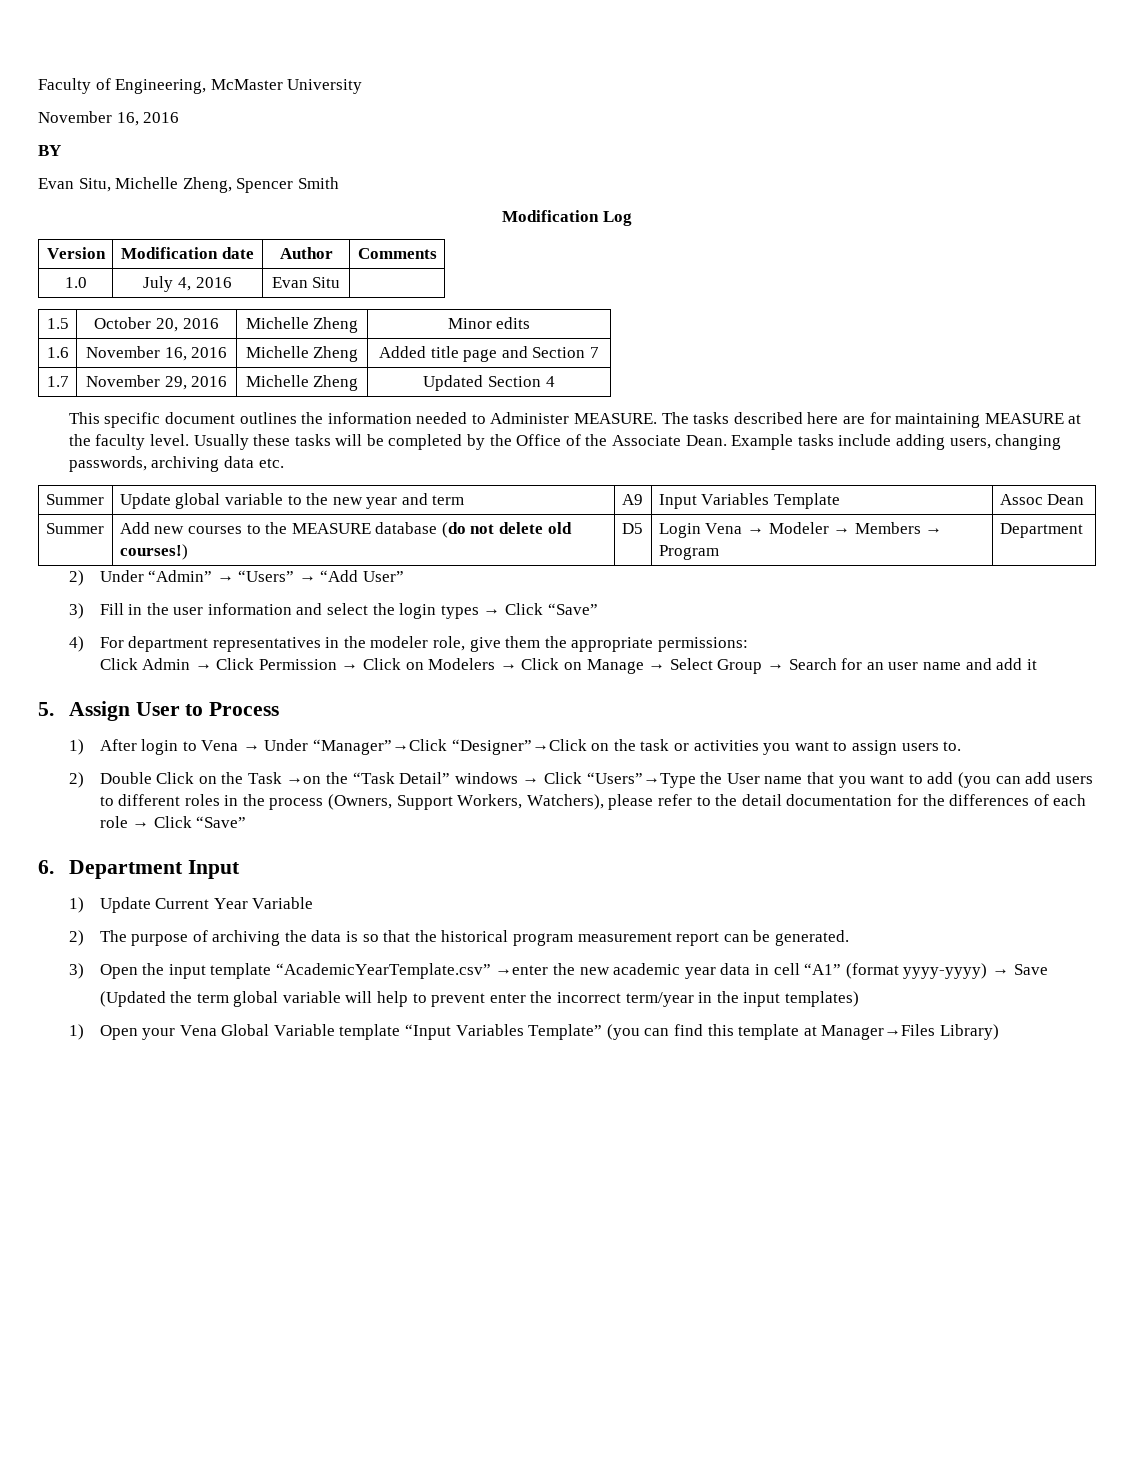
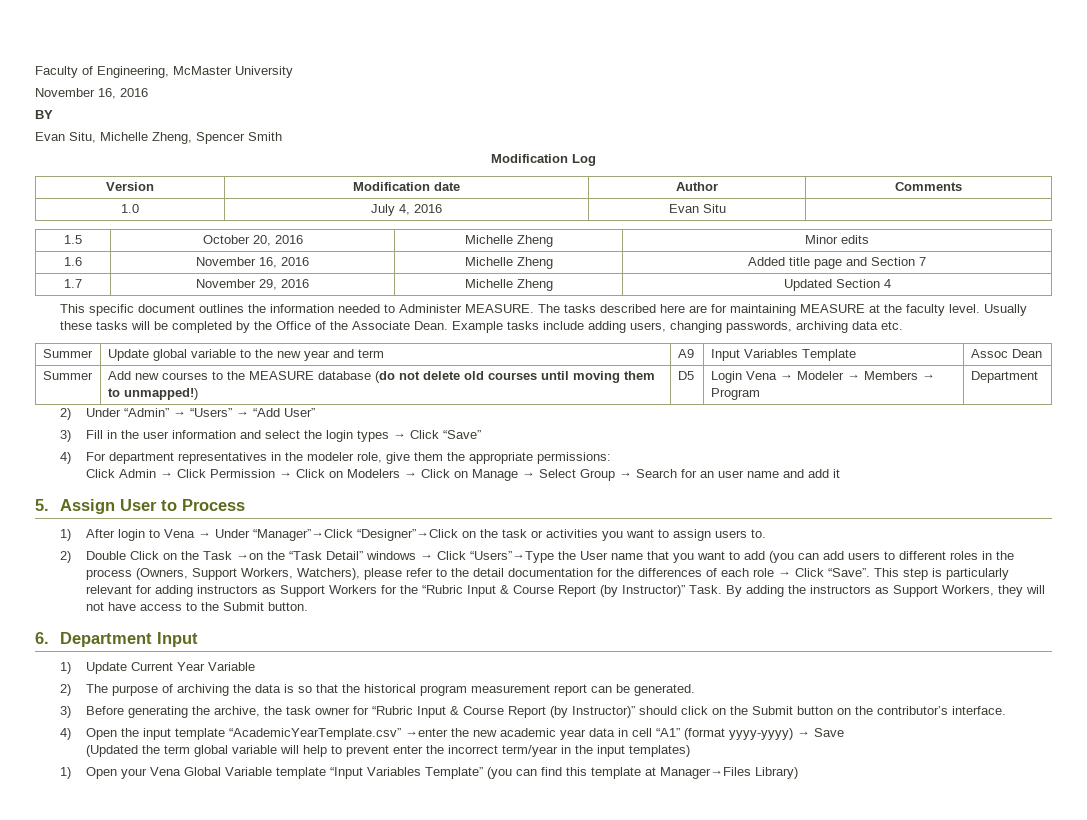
- Summer | Add new courses to the MEASURE database (do not delete old courses!) | D5 | Login Vena → Modeler → Members → Program | Department
+ Summer | Add new courses to the MEASURE database (do not delete old courses until moving them to unmapped!) | D5 | Login Vena → Modeler → Members → Program | Department
- 2) Double Click on the Task →on the “Task Detail” windows → Click “Users”→Type the User name that you want to add (you can add users to different roles in the process (Owners, Support Workers, Watchers), please refer to the detail documentation for the differences of each role → Click “Save”
+ 2) Double Click on the Task →on the “Task Detail” windows → Click “Users”→Type the User name that you want to add (you can add users to different roles in the process (Owners, Support Workers, Watchers), please refer to the detail documentation for the differences of each role → Click “Save”. This step is particularly relevant for adding instructors as Support Workers for the “Rubric Input & Course Report (by Instructor)” Task. By adding the instructors as Support Workers, they will not have access to the Submit button.
- 3) Open the input template “AcademicYearTemplate.csv” →enter the new academic year data in cell “A1” (format yyyy-yyyy) → Save
+ 3) Before generating the archive, the task owner for “Rubric Input & Course Report (by Instructor)” should click on the Submit button on the contributor’s interface.
+ 4) Open the input template “AcademicYearTemplate.csv” →enter the new academic year data in cell “A1” (format yyyy-yyyy) → Save

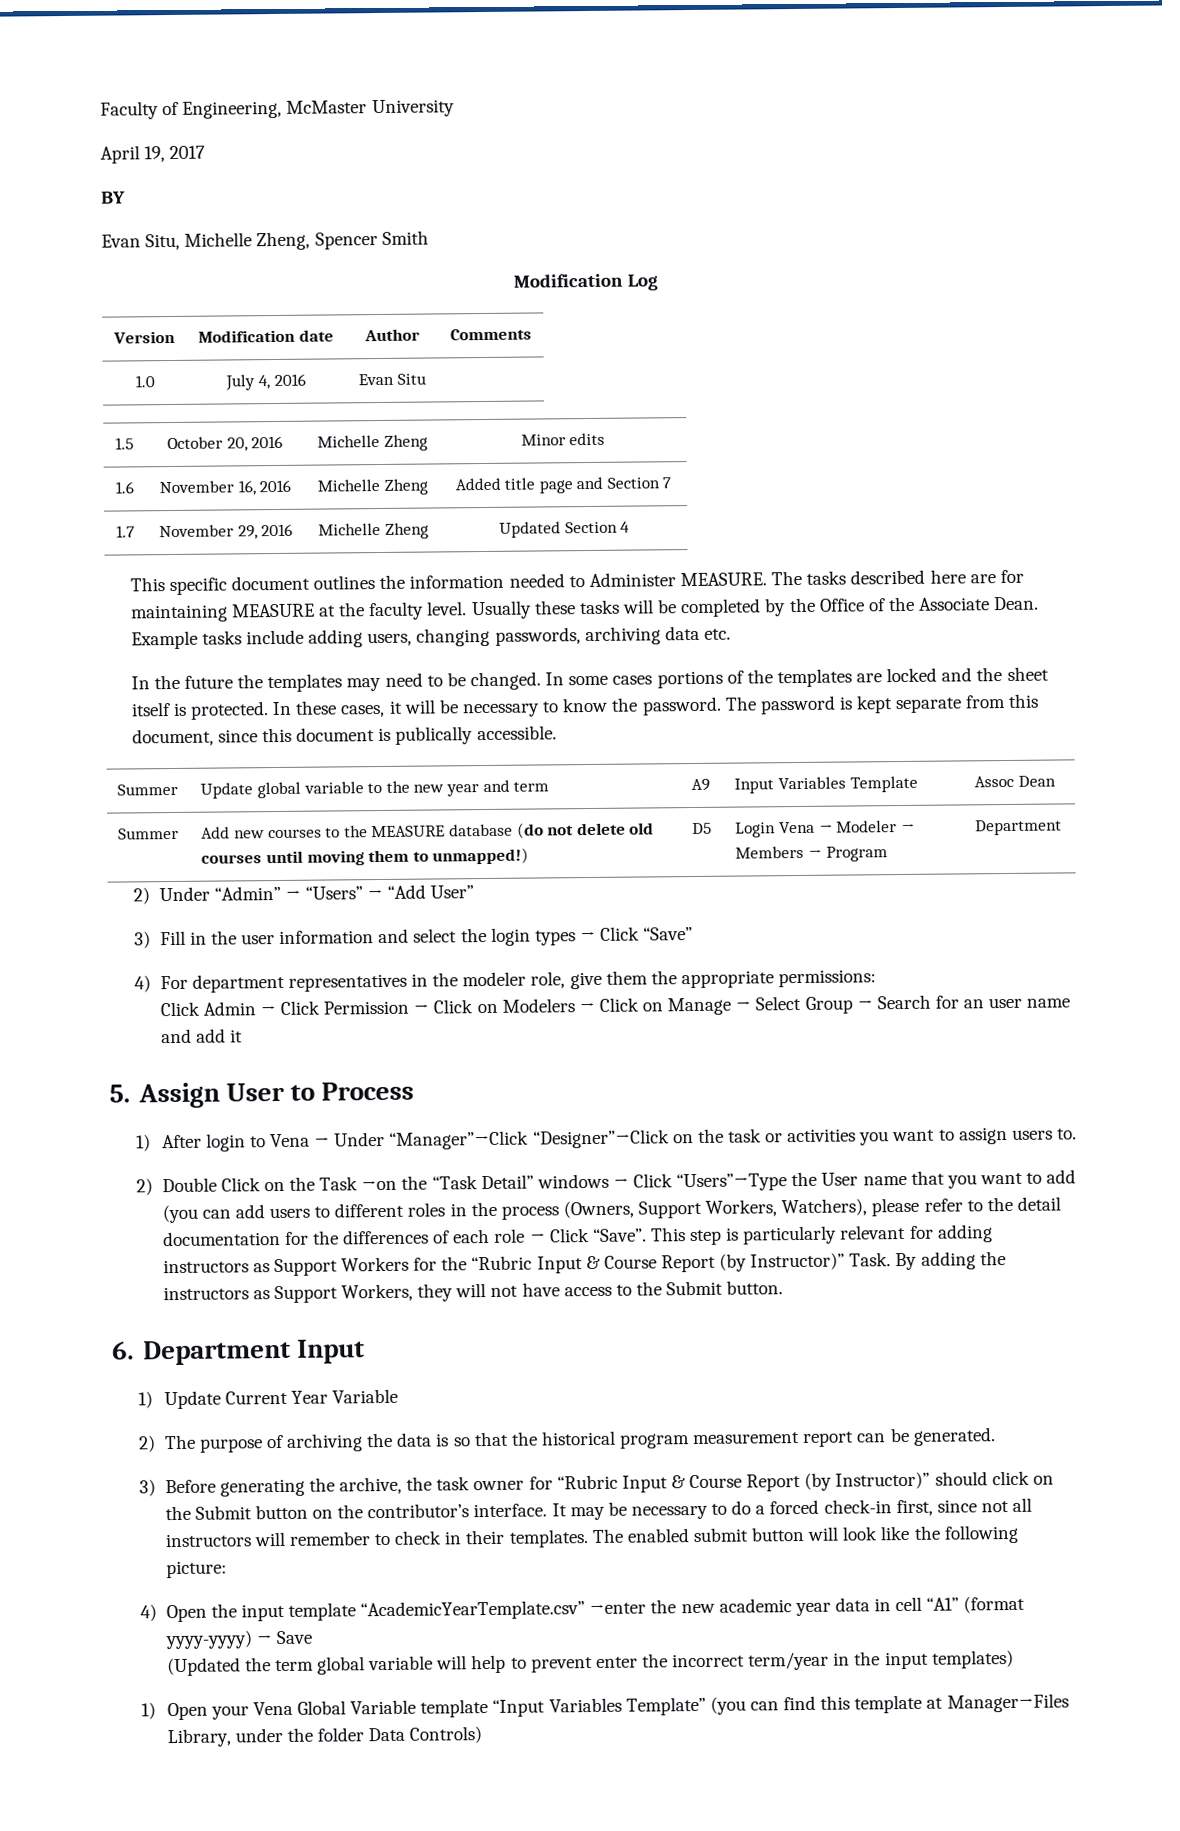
  Faculty of Engineering, McMaster University
- November 16, 2016
+ April 19, 2017
+ In the future the templates may need to be changed. In some cases portions of the templates are locked and the sheet itself is protected. In these cases, it will be necessary to know the password. The password is kept separate from this document, since this document is publically accessible.
+ It may be necessary to do a forced check-in first, since not all instructors will remember to check in their templates. The enabled submit button will look like the following picture:
- 1) Open your Vena Global Variable template “Input Variables Template” (you can find this template at Manager→Files Library)
+ 1) Open your Vena Global Variable template “Input Variables Template” (you can find this template at Manager→Files Library, under the folder Data Controls)

